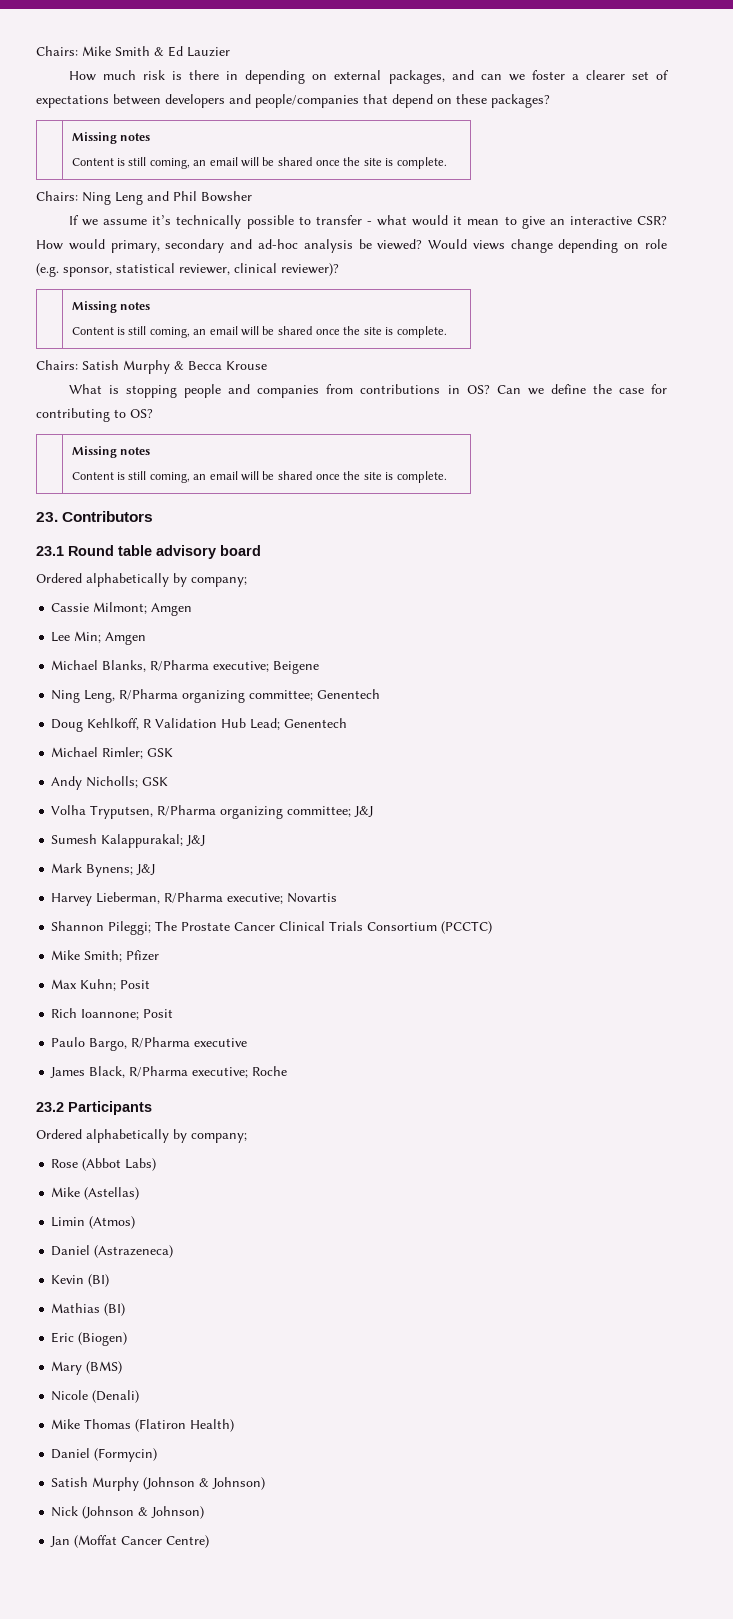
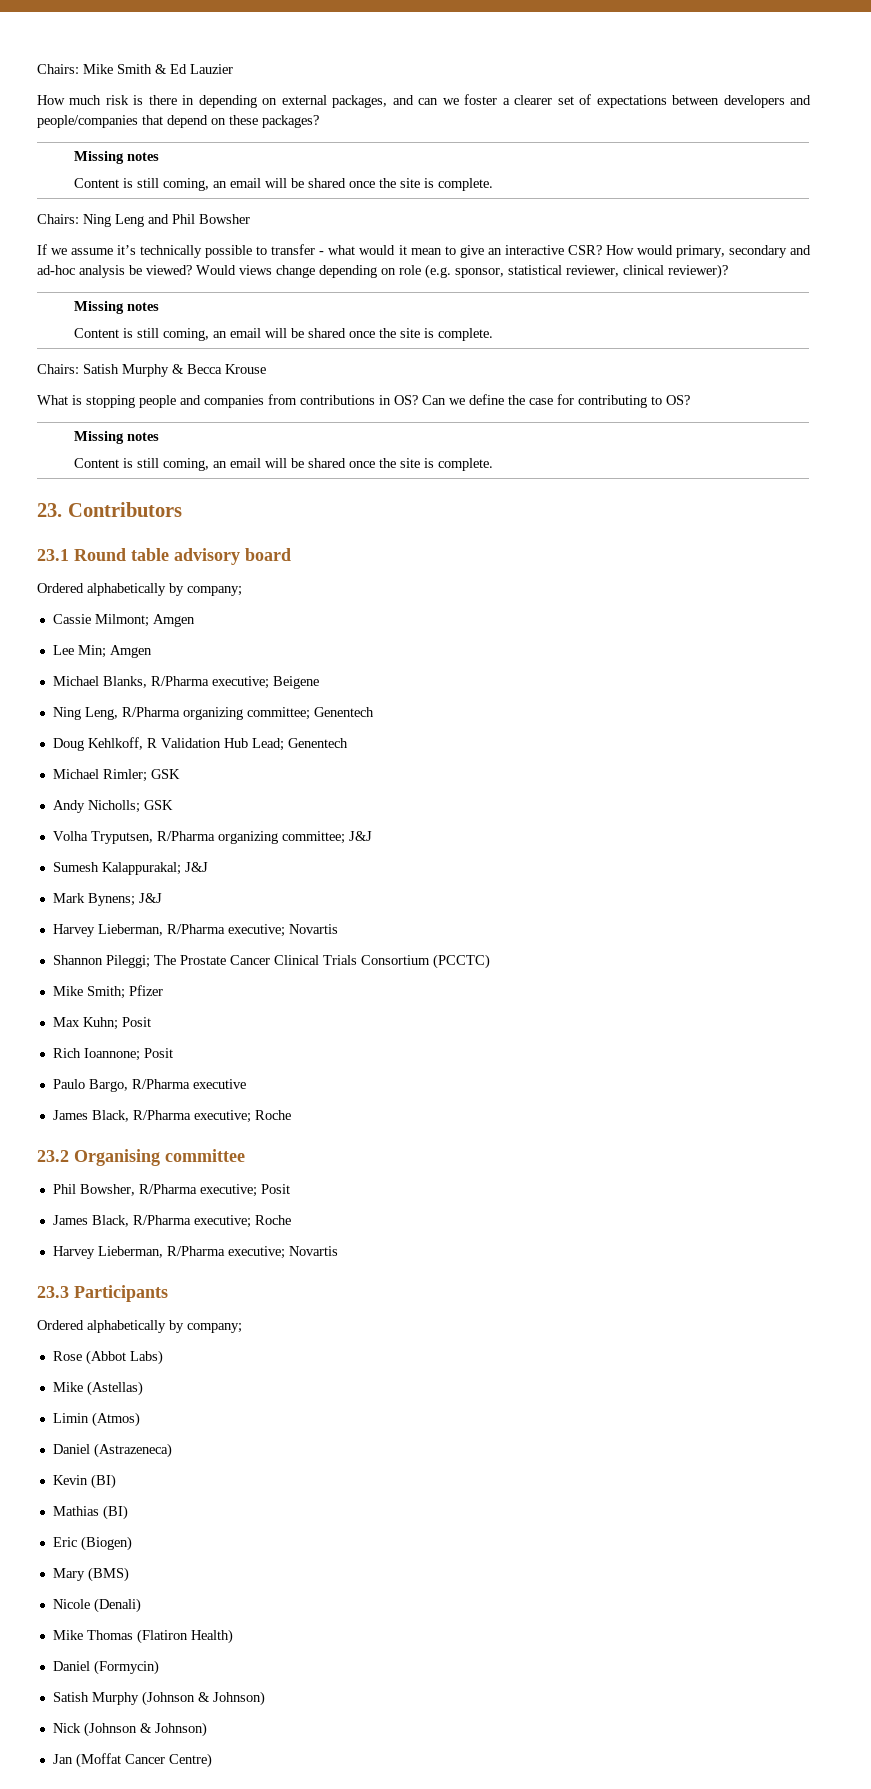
- 23.2 Participants
+ 23.2 Organising committee
+ Phil Bowsher, R/Pharma executive; Posit
+ James Black, R/Pharma executive; Roche
+ Harvey Lieberman, R/Pharma executive; Novartis
+ 23.3 Participants

